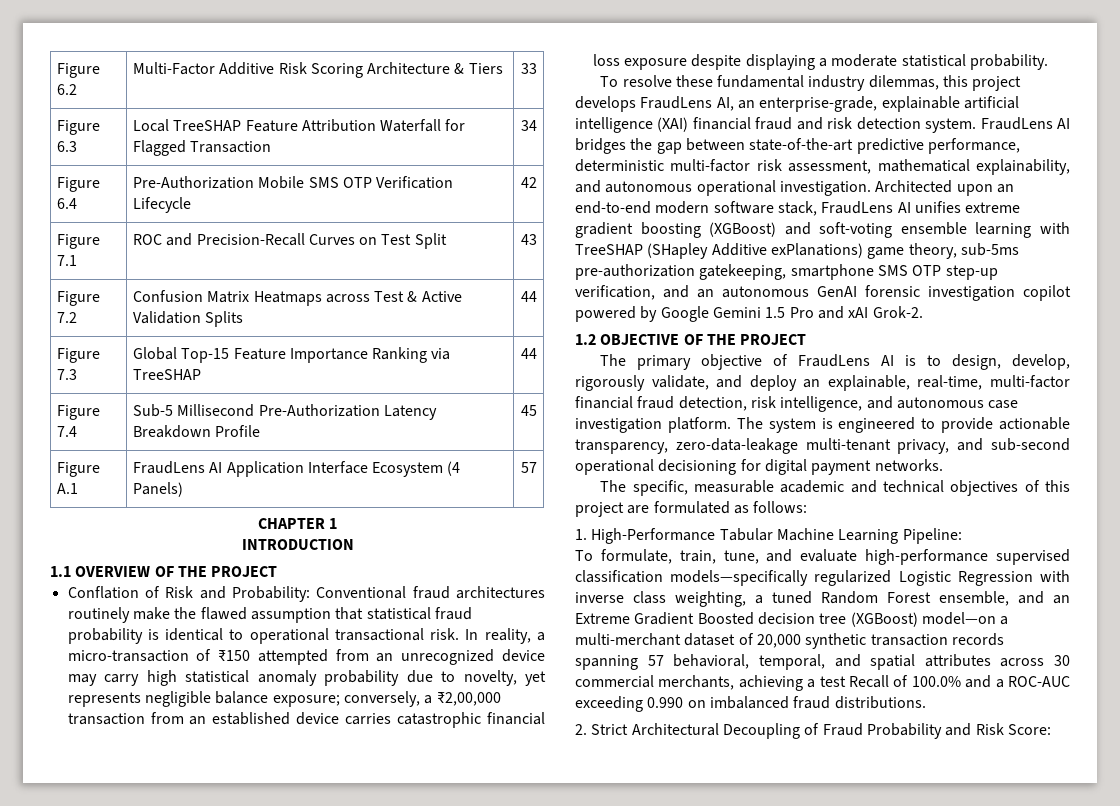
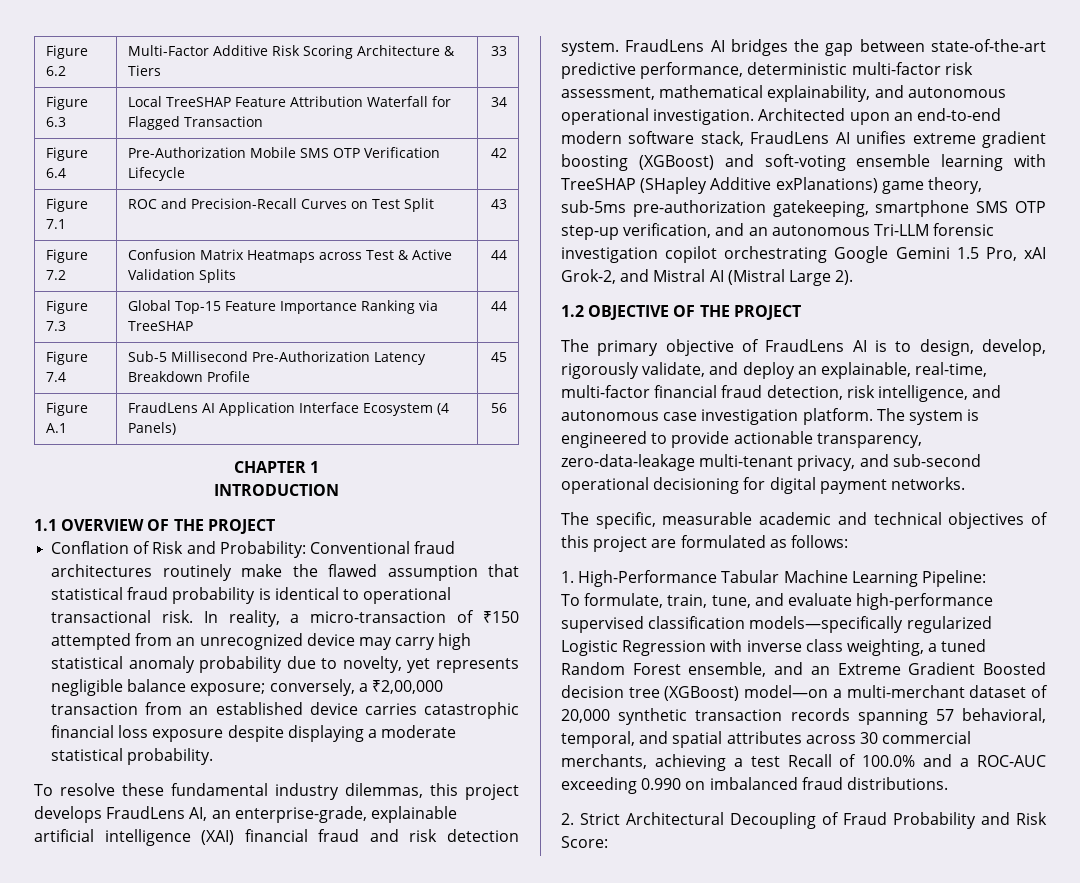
- Figure A.1 | FraudLens AI Application Interface Ecosystem (4 Panels) | 57
+ Figure A.1 | FraudLens AI Application Interface Ecosystem (4 Panels) | 56
- Architected upon an end-to-end modern software stack, FraudLens AI unifies extreme gradient boosting (XGBoost) and soft-voting ensemble learning with TreeSHAP (SHapley Additive exPlanations) game theory, sub-5ms pre-authorization gatekeeping, smartphone SMS OTP step-up verification, and an autonomous GenAI forensic investigation copilot powered by Google Gemini 1.5 Pro and xAI Grok-2.
+ Architected upon an end-to-end modern software stack, FraudLens AI unifies extreme gradient boosting (XGBoost) and soft-voting ensemble learning with TreeSHAP (SHapley Additive exPlanations) game theory, sub-5ms pre-authorization gatekeeping, smartphone SMS OTP step-up verification, and an autonomous Tri-LLM forensic investigation copilot orchestrating Google Gemini 1.5 Pro, xAI Grok-2, and Mistral AI (Mistral Large 2).

